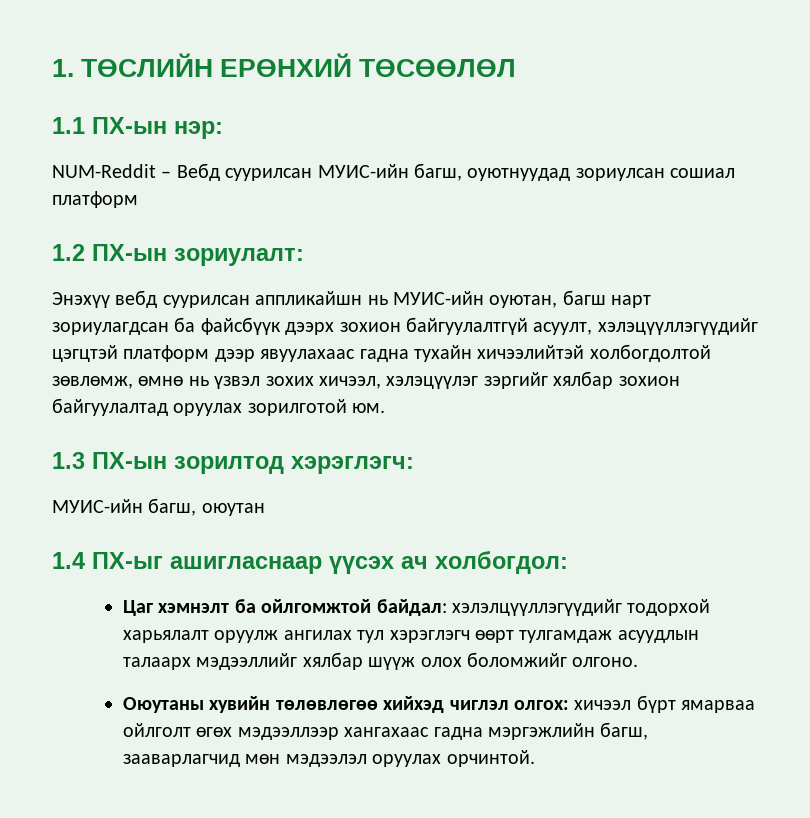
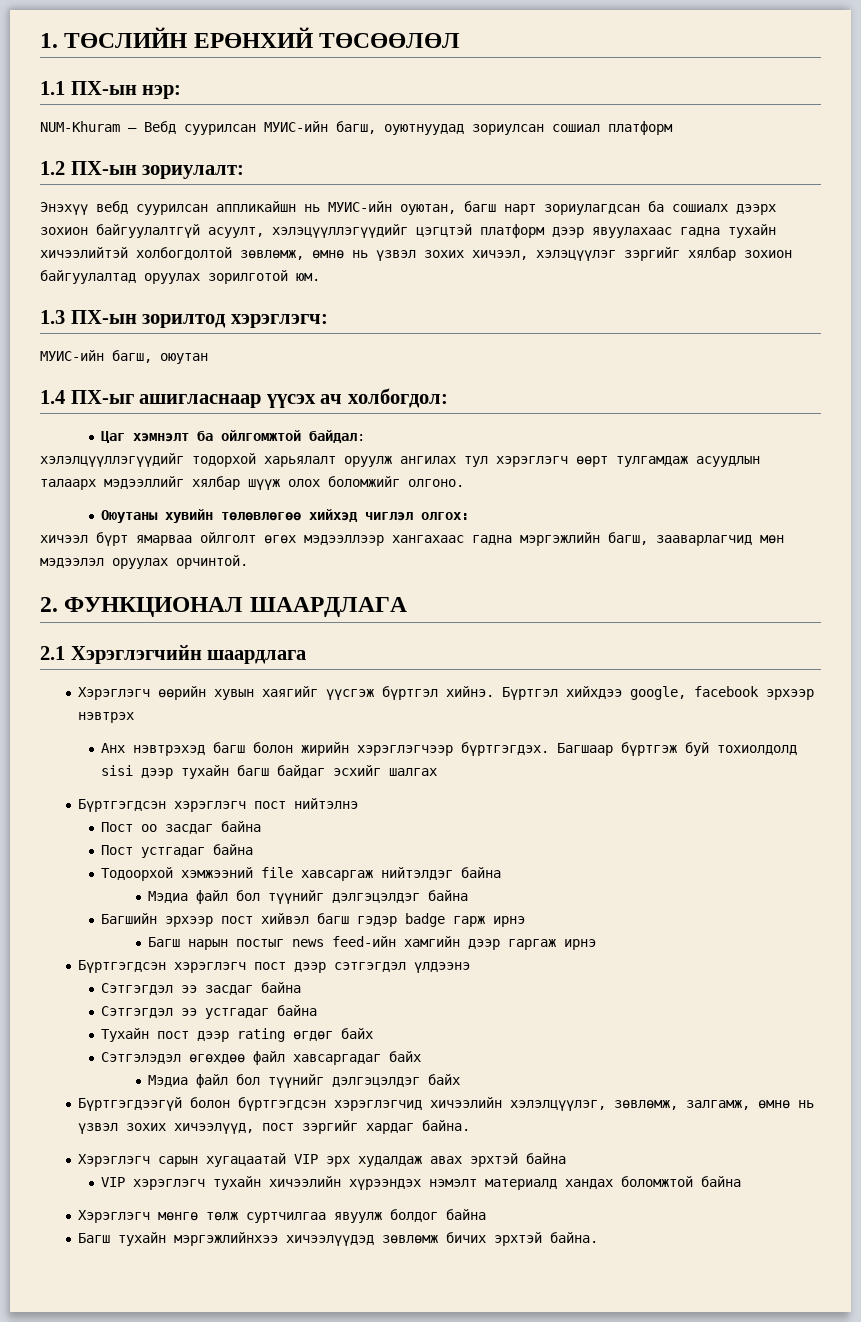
- NUM-Reddit – Вебд суурилсан МУИС-ийн багш, оуютнуудад зориулсан сошиал платформ
+ NUM-Khuram – Вебд суурилсан МУИС-ийн багш, оуютнуудад зориулсан сошиал платформ
- Энэхүү вебд суурилсан аппликайшн нь МУИС-ийн оуютан, багш нарт зориулагдсан ба файсбүүк дээрх зохион байгуулалтгүй асуулт, хэлэцүүллэгүүдийг цэгцтэй платформ дээр явуулахаас гадна тухайн хичээлийтэй холбогдолтой зөвлөмж, өмнө нь үзвэл зохих хичээл, хэлэцүүлэг зэргийг хялбар зохион байгуулалтад оруулах зорилготой юм.
+ Энэхүү вебд суурилсан аппликайшн нь МУИС-ийн оуютан, багш нарт зориулагдсан ба сошиалx дээрх зохион байгуулалтгүй асуулт, хэлэцүүллэгүүдийг цэгцтэй платформ дээр явуулахаас гадна тухайн хичээлийтэй холбогдолтой зөвлөмж, өмнө нь үзвэл зохих хичээл, хэлэцүүлэг зэргийг хялбар зохион байгуулалтад оруулах зорилготой юм.
- Цаг хэмнэлт ба ойлгомжтой байдал: хэлэлцүүллэгүүдийг тодорхой харьялалт оруулж ангилах тул хэрэглэгч өөрт тулгамдаж асуудлын талаарх мэдээллийг хялбар шүүж олох боломжийг олгоно.
+ Цаг хэмнэлт ба ойлгомжтой байдал:
+ хэлэлцүүллэгүүдийг тодорхой харьялалт оруулж ангилах тул хэрэглэгч өөрт тулгамдаж асуудлын талаарх мэдээллийг хялбар шүүж олох боломжийг олгоно.
- Оюутаны хувийн төлөвлөгөө хийхэд чиглэл олгох: хичээл бүрт ямарваа ойлголт өгөх мэдээллээр хангахаас гадна мэргэжлийн багш, зааварлагчид мөн мэдээлэл оруулах орчинтой.
+ Оюутаны хувийн төлөвлөгөө хийхэд чиглэл олгох:
+ хичээл бүрт ямарваа ойлголт өгөх мэдээллээр хангахаас гадна мэргэжлийн багш, зааварлагчид мөн мэдээлэл оруулах орчинтой.
+ 2. ФУНКЦИОНАЛ ШААРДЛАГА
+ 2.1 Хэрэглэгчийн шаардлага
+ Хэрэглэгч өөрийн хувын хаягийг үүсгэж бүртгэл хийнэ. Бүртгэл хийхдээ google, facebook эрхээр нэвтрэх
+ Анх нэвтрэхэд багш болон жирийн хэрэглэгчээр бүртгэгдэх. Багшаар бүртгэж буй тохиолдолд sisi дээр тухайн багш байдаг эсхийг шалгах
+ Бүртгэгдсэн хэрэглэгч пост нийтэлнэ
+ Пост оо засдаг байна
+ Пост устгадаг байна
+ Тодоорхой хэмжээний file хавсаргаж нийтэлдэг байна
+ Мэдиа файл бол түүнийг дэлгэцэлдэг байна
+ Багшийн эрхээр пост хийвэл багш гэдэр badge гарж ирнэ
+ Багш нарын постыг news feed-ийн хамгийн дээр гаргаж ирнэ
+ Бүртгэгдсэн хэрэглэгч пост дээр сэтгэгдэл үлдээнэ
+ Сэтгэгдэл ээ засдаг байна
+ Сэтгэгдэл ээ устгадаг байна
+ Тухайн пост дээр rating өгдөг байх
+ Сэтгэлэдэл өгөхдөө файл хавсаргадаг байх
+ Мэдиа файл бол түүнийг дэлгэцэлдэг байх
+ Бүртгэгдээгүй болон бүртгэгдсэн хэрэглэгчид хичээлийн хэлэлцүүлэг, зөвлөмж, залгамж, өмнө нь үзвэл зохих хичээлүүд, пост зэргийг хардаг байна.
+ Хэрэглэгч сарын хугацаатай VIP эрх худалдаж авах эрхтэй байна
+ VIP хэрэглэгч тухайн хичээлийн хүрээндэх нэмэлт материалд хандах боломжтой байна
+ Хэрэглэгч мөнгө төлж суртчилгаа явуулж болдог байна
+ Багш тухайн мэргэжлийнхээ хичээлүүдэд зөвлөмж бичих эрхтэй байна.

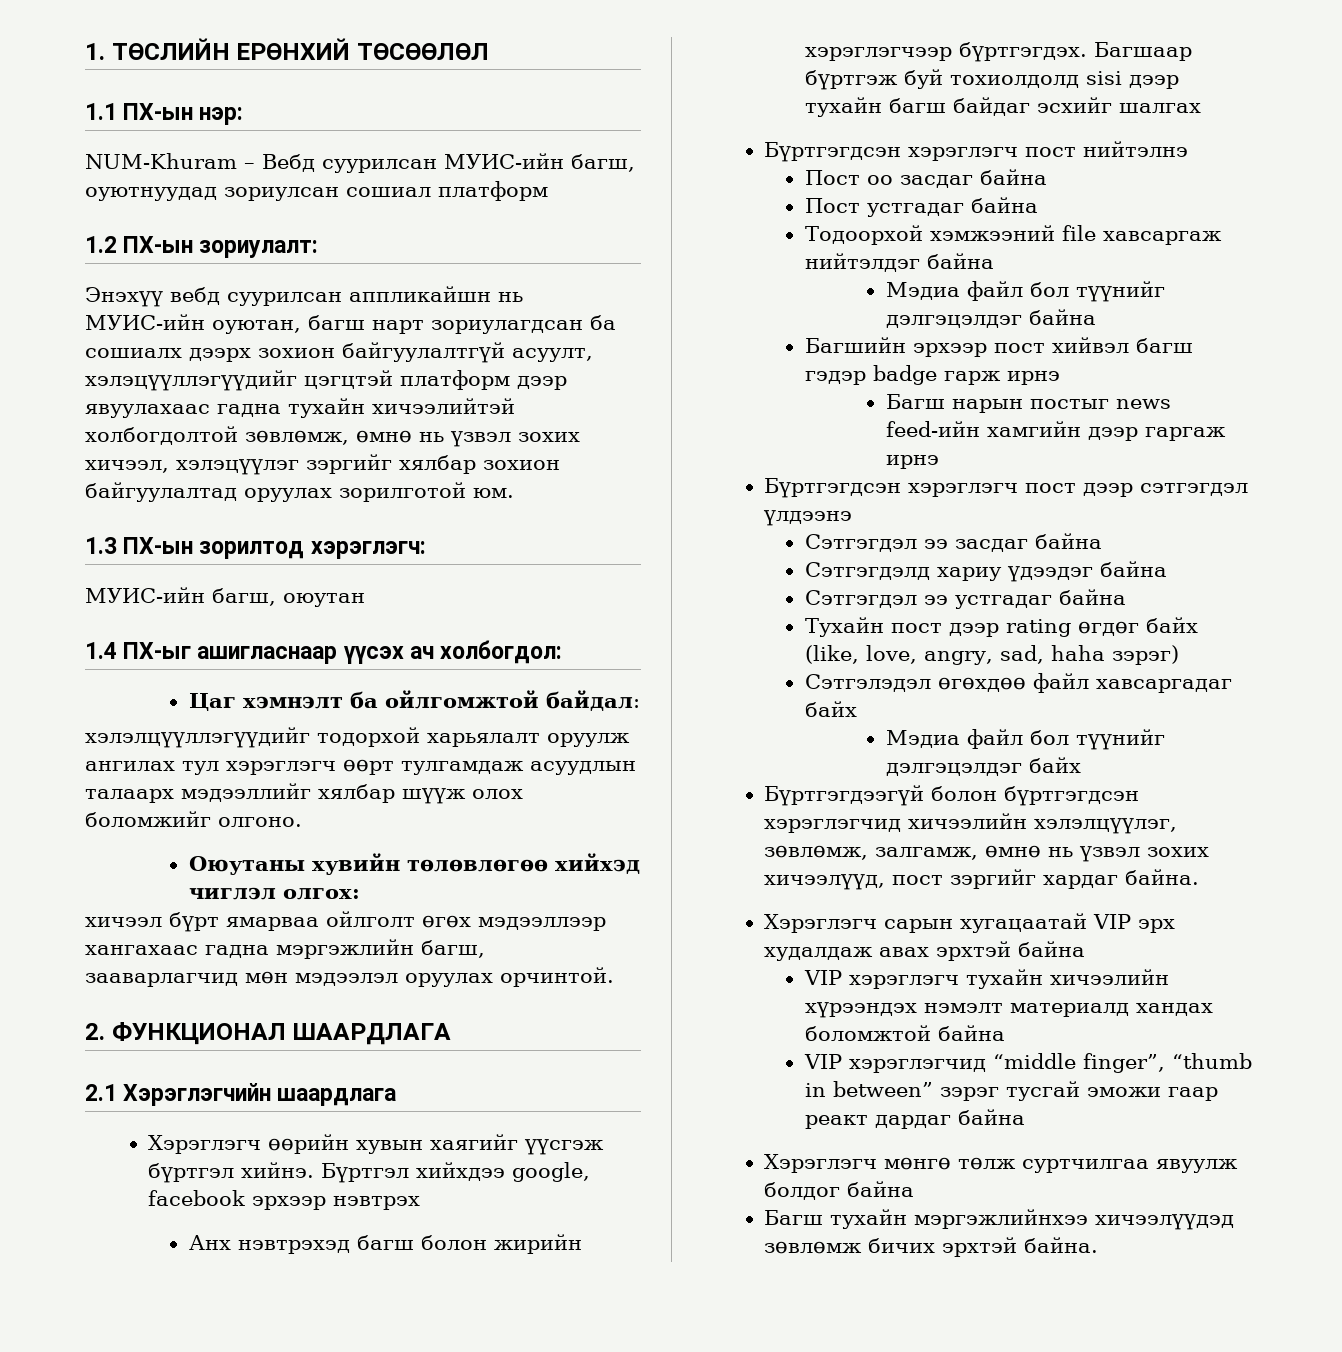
+ Сэтгэгдэлд хариу үдээдэг байна
- Тухайн пост дээр rating өгдөг байх
+ Тухайн пост дээр rating өгдөг байх (like, love, angry, sad, haha зэрэг)
+ VIP хэрэглэгчид “middle finger”, “thumb in between” зэрэг тусгай эможи гаар реакт дардаг байна

